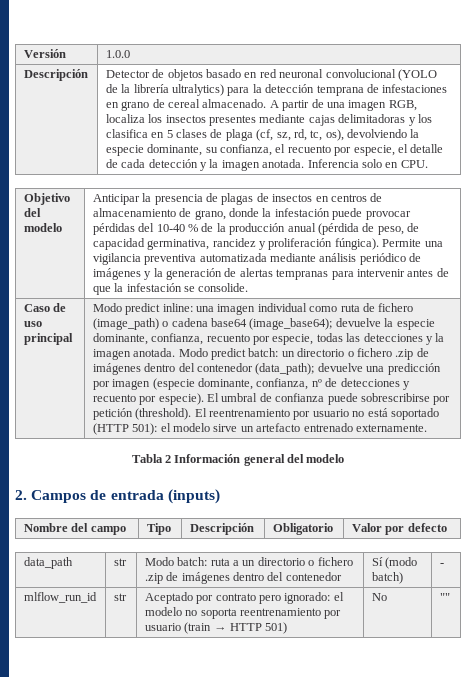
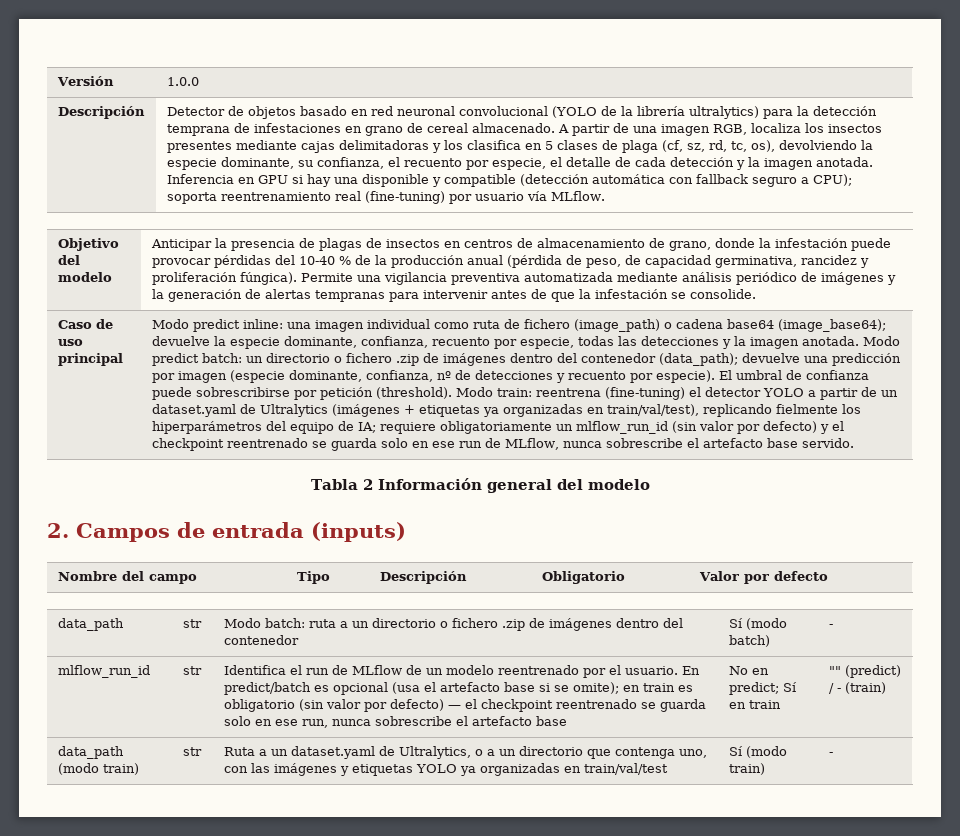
- Inferencia solo en CPU.
+ Inferencia en GPU si hay una disponible y compatible (detección automática con fallback seguro a CPU); soporta reentrenamiento real (fine-tuning) por usuario vía MLflow.
- El reentrenamiento por usuario no está soportado (HTTP 501): el modelo sirve un artefacto entrenado externamente.
+ Modo train: reentrena (fine-tuning) el detector YOLO a partir de un dataset.yaml de Ultralytics (imágenes + etiquetas ya organizadas en train/val/test), replicando fielmente los hiperparámetros del equipo de IA; requiere obligatoriamente un mlflow_run_id (sin valor por defecto) y el checkpoint reentrenado se guarda solo en ese run de MLflow, nunca sobrescribe el artefacto base servido.
- Aceptado por contrato pero ignorado: el modelo no soporta reentrenamiento por usuario (train → HTTP 501) | No | ""
+ Identifica el run de MLflow de un modelo reentrenado por el usuario. En predict/batch es opcional (usa el artefacto base si se omite); en train es obligatorio (sin valor por defecto) — el checkpoint reentrenado se guarda solo en ese run, nunca sobrescribe el artefacto base | No en predict; Sí en train | "" (predict) / - (train)
+ data_path (modo train) | str | Ruta a un dataset.yaml de Ultralytics, o a un directorio que contenga uno, con las imágenes y etiquetas YOLO ya organizadas en train/val/test | Sí (modo train) | -

